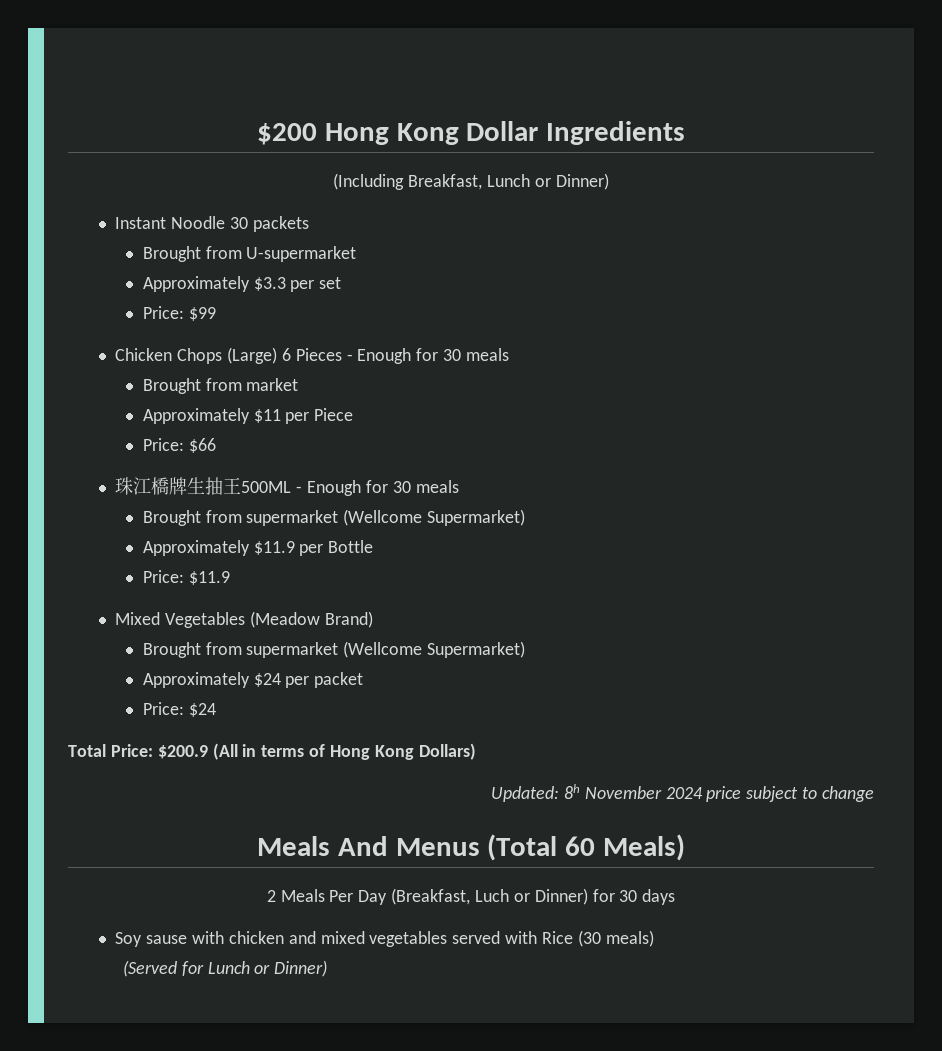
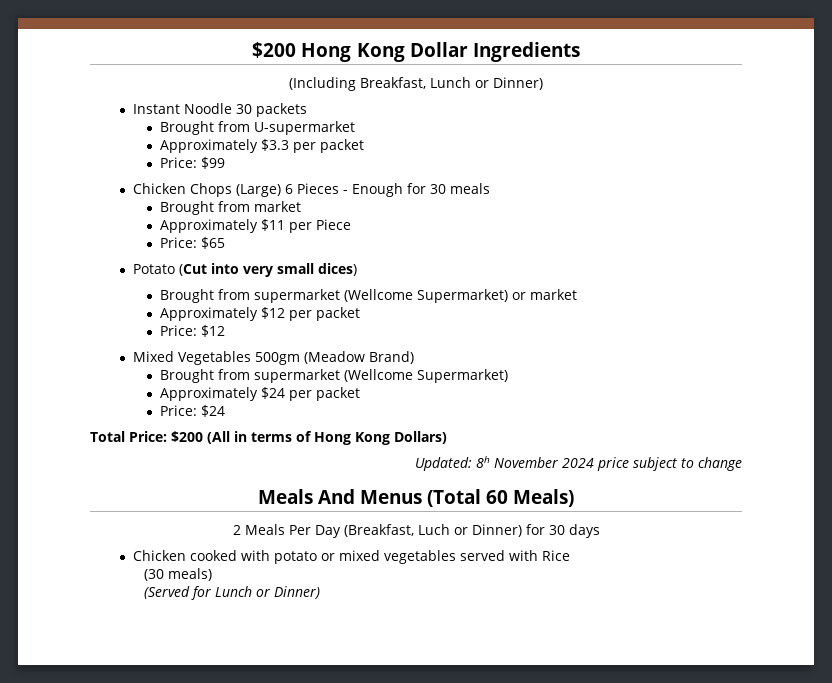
- Approximately $3.3 per set
+ Approximately $3.3 per packet
- Price: $66
- 珠江橋牌生抽王500ML - Enough for 30 meals
- Brought from supermarket (Wellcome Supermarket)
- Approximately $11.9 per Bottle
- Price: $11.9
+ Price: $65
+ Potato (Cut into very small dices)
+ Brought from supermarket (Wellcome Supermarket) or market
+ Approximately $12 per packet
+ Price: $12
- Mixed Vegetables (Meadow Brand)
+ Mixed Vegetables 500gm (Meadow Brand)
- Total Price: $200.9 (All in terms of Hong Kong Dollars)
+ Total Price: $200 (All in terms of Hong Kong Dollars)
- Soy sause with chicken and mixed vegetables served with Rice (30 meals)
+ Chicken cooked with potato or mixed vegetables served with Rice
+ (30 meals)

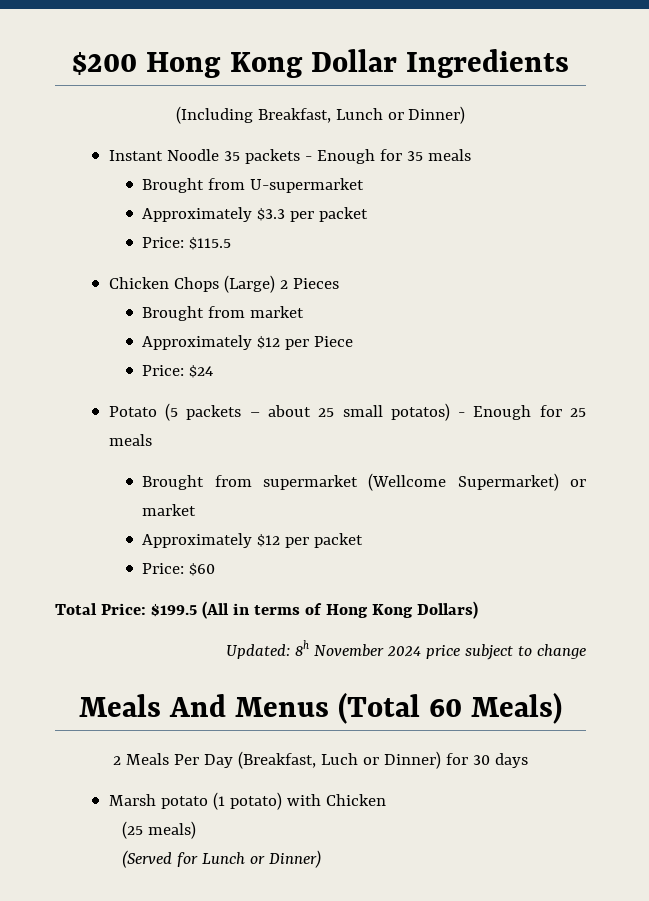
- Instant Noodle 30 packets
+ Instant Noodle 35 packets - Enough for 35 meals
- Price: $99
+ Price: $115.5
- Chicken Chops (Large) 6 Pieces - Enough for 30 meals
+ Chicken Chops (Large) 2 Pieces
- Approximately $11 per Piece
+ Approximately $12 per Piece
- Price: $65
+ Price: $24
- Potato (Cut into very small dices)
+ Potato (5 packets – about 25 small potatos) - Enough for 25 meals
- Price: $12
- Mixed Vegetables 500gm (Meadow Brand)
- Brought from supermarket (Wellcome Supermarket)
- Approximately $24 per packet
- Price: $24
+ Price: $60
- Total Price: $200 (All in terms of Hong Kong Dollars)
+ Total Price: $199.5 (All in terms of Hong Kong Dollars)
- Chicken cooked with potato or mixed vegetables served with Rice
- (30 meals)
+ Marsh potato (1 potato) with Chicken
+ (25 meals)

